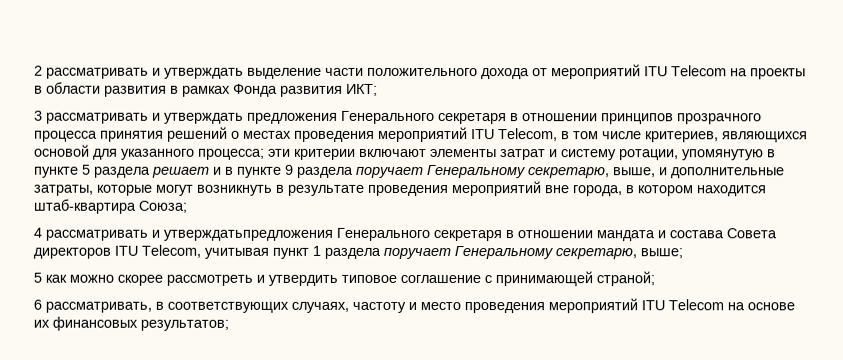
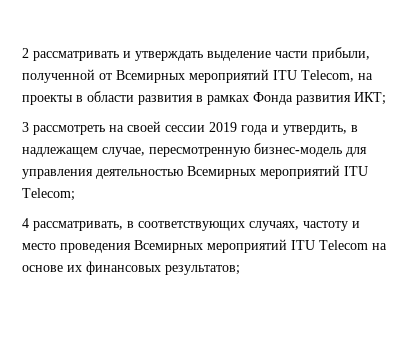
- 2 рассматривать и утверждать выделение части положительного дохода от мероприятий ITU Telecom на проекты в области развития в рамках Фонда развития ИКТ;
+ 2 рассматривать и утверждать выделение части прибыли, полученной от Всемирных мероприятий ITU Telecom, на проекты в области развития в рамках Фонда развития ИКТ;
- 3 рассматривать и утверждать предложения Генерального секретаря в отношении принципов прозрачного процесса принятия решений о местах проведения мероприятий ITU Telecom, в том числе критериев, являющихся основой для указанного процесса; эти критерии включают элементы затрат и систему ротации, упомянутую в пункте 5 раздела решает и в пункте 9 раздела поручает Генеральному секретарю, выше, и дополнительные затраты, которые могут возникнуть в результате проведения мероприятий вне города, в котором находится штаб-квартира Союза;
- 4 рассматривать и утверждатьпредложения Генерального секретаря в отношении мандата и состава Совета директоров ITU Telecom, учитывая пункт 1 раздела поручает Генеральному секретарю, выше;
- 5 как можно скорее рассмотреть и утвердить типовое соглашение с принимающей страной;
- 6 рассматривать, в соответствующих случаях, частоту и место проведения мероприятий ITU Telecom на основе их финансовых результатов;
+ 3 рассмотреть на своей сессии 2019 года и утвердить, в надлежащем случае, пересмотренную бизнес-модель для управления деятельностью Всемирных мероприятий ITU Telecom;
+ 4 рассматривать, в соответствующих случаях, частоту и место проведения Всемирных мероприятий ITU Telecom на основе их финансовых результатов;

